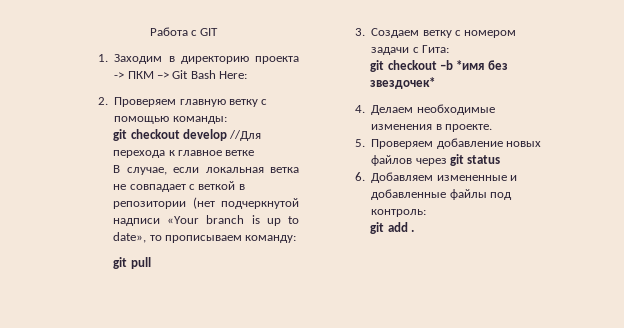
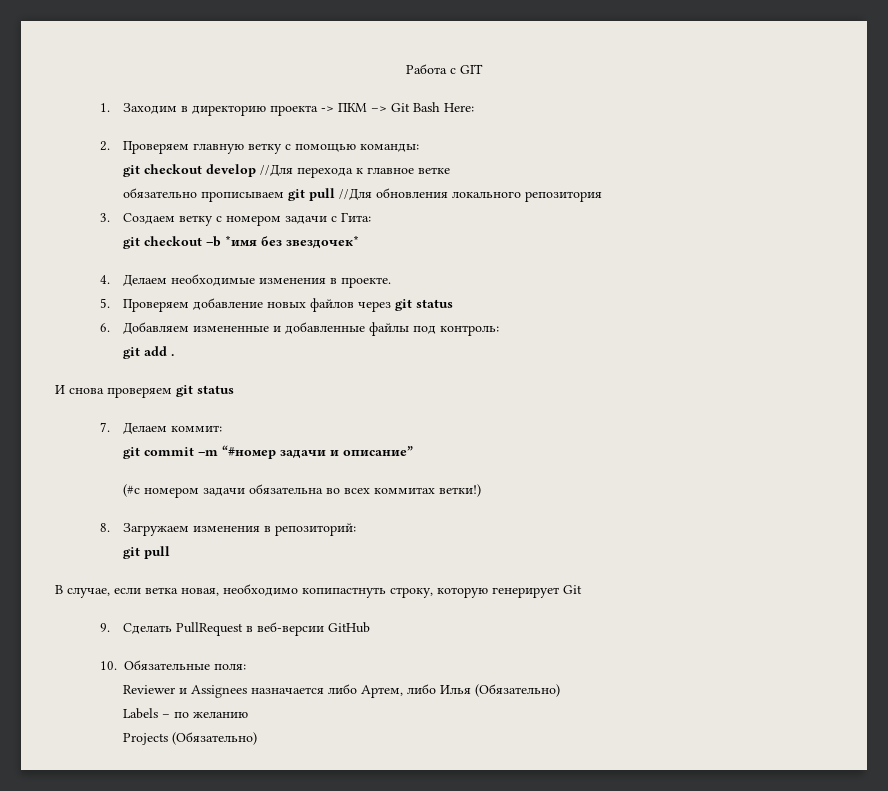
- В случае, если локальная ветка не совпадает с веткой в репозитории (нет подчеркнутой надписи «Your branch is up to date», то прописываем команду:
- git pull
+ обязательно прописываем git pull //Для обновления локального репозитория
+ И снова проверяем git status
+ 7. Делаем коммит:
+ git commit –m “#номер задачи и описание”
+ (#с номером задачи обязательна во всех коммитах ветки!)
+ 8. Загружаем изменения в репозиторий:
+ git pull
+ В случае, если ветка новая, необходимо копипастнуть строку, которую генерирует Git
+ 9. Сделать PullRequest в веб-версии GitHub
+ 10. Обязательные поля:
+ Reviewer и Assignees назначается либо Артем, либо Илья (Обязательно)
+ Labels – по желанию
+ Projects (Обязательно)

